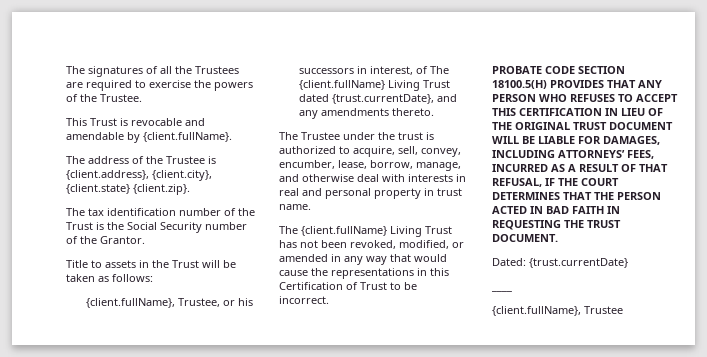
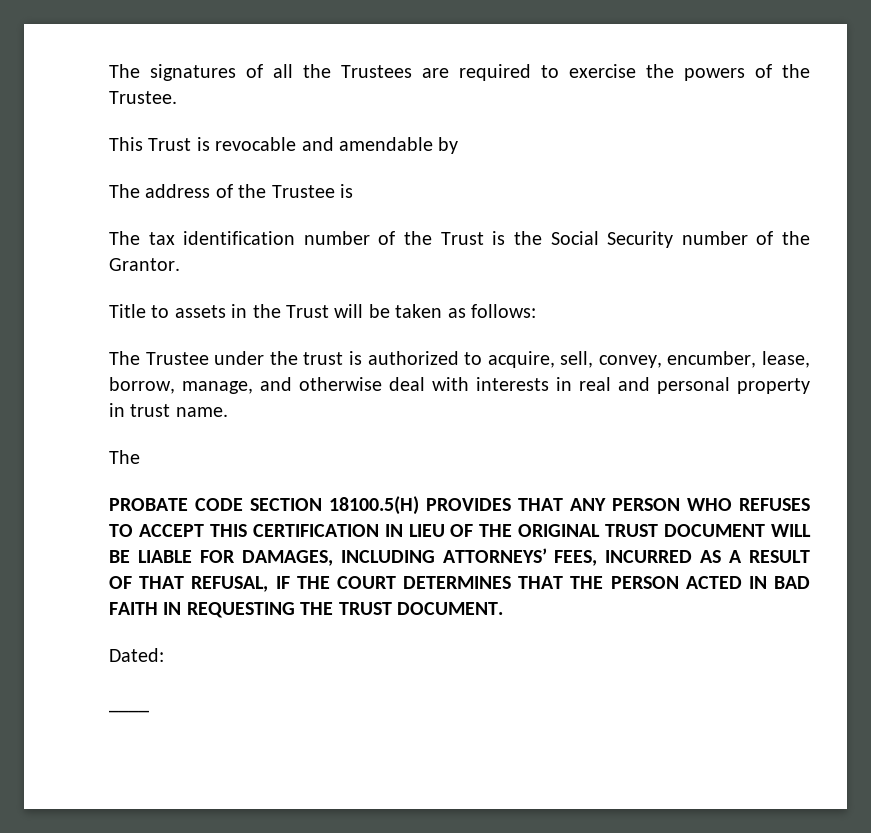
- This Trust is revocable and amendable by {client.fullName}.
+ This Trust is revocable and amendable by
- The address of the Trustee is {client.address}, {client.city}, {client.state} {client.zip}.
+ The address of the Trustee is
- {client.fullName}, Trustee, or his successors in interest, of The {client.fullName} Living Trust dated {trust.currentDate}, and any amendments thereto.
  The Trustee under the trust is authorized to acquire, sell, convey, encumber, lease, borrow, manage, and otherwise deal with interests in real and personal property in trust name.
- The {client.fullName} Living Trust has not been revoked, modified, or amended in any way that would cause the representations in this Certification of Trust to be incorrect.
+ The
- Dated: {trust.currentDate}
+ Dated:
- {client.fullName}, Trustee

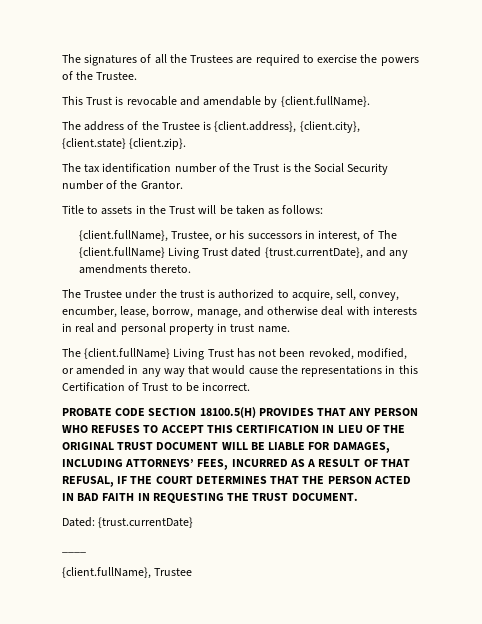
- This Trust is revocable and amendable by
+ This Trust is revocable and amendable by {client.fullName}.
- The address of the Trustee is
+ The address of the Trustee is {client.address}, {client.city}, {client.state} {client.zip}.
+ {client.fullName}, Trustee, or his successors in interest, of The {client.fullName} Living Trust dated {trust.currentDate}, and any amendments thereto.
  The Trustee under the trust is authorized to acquire, sell, convey, encumber, lease, borrow, manage, and otherwise deal with interests in real and personal property in trust name.
- The
+ The {client.fullName} Living Trust has not been revoked, modified, or amended in any way that would cause the representations in this Certification of Trust to be incorrect.
- Dated:
+ Dated: {trust.currentDate}
+ {client.fullName}, Trustee

